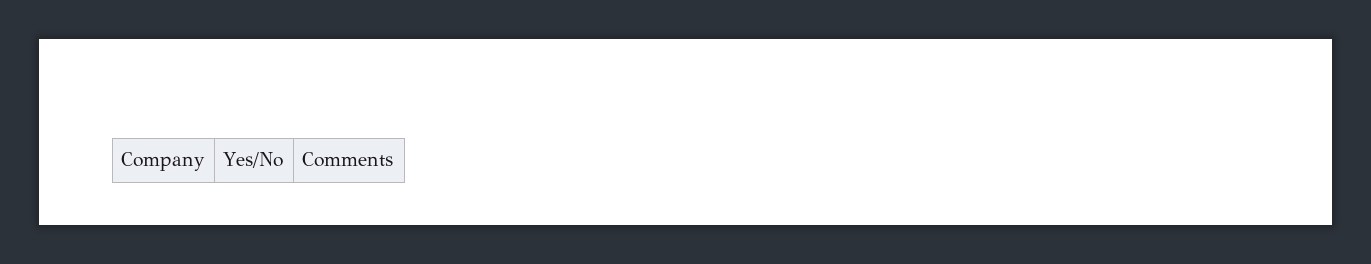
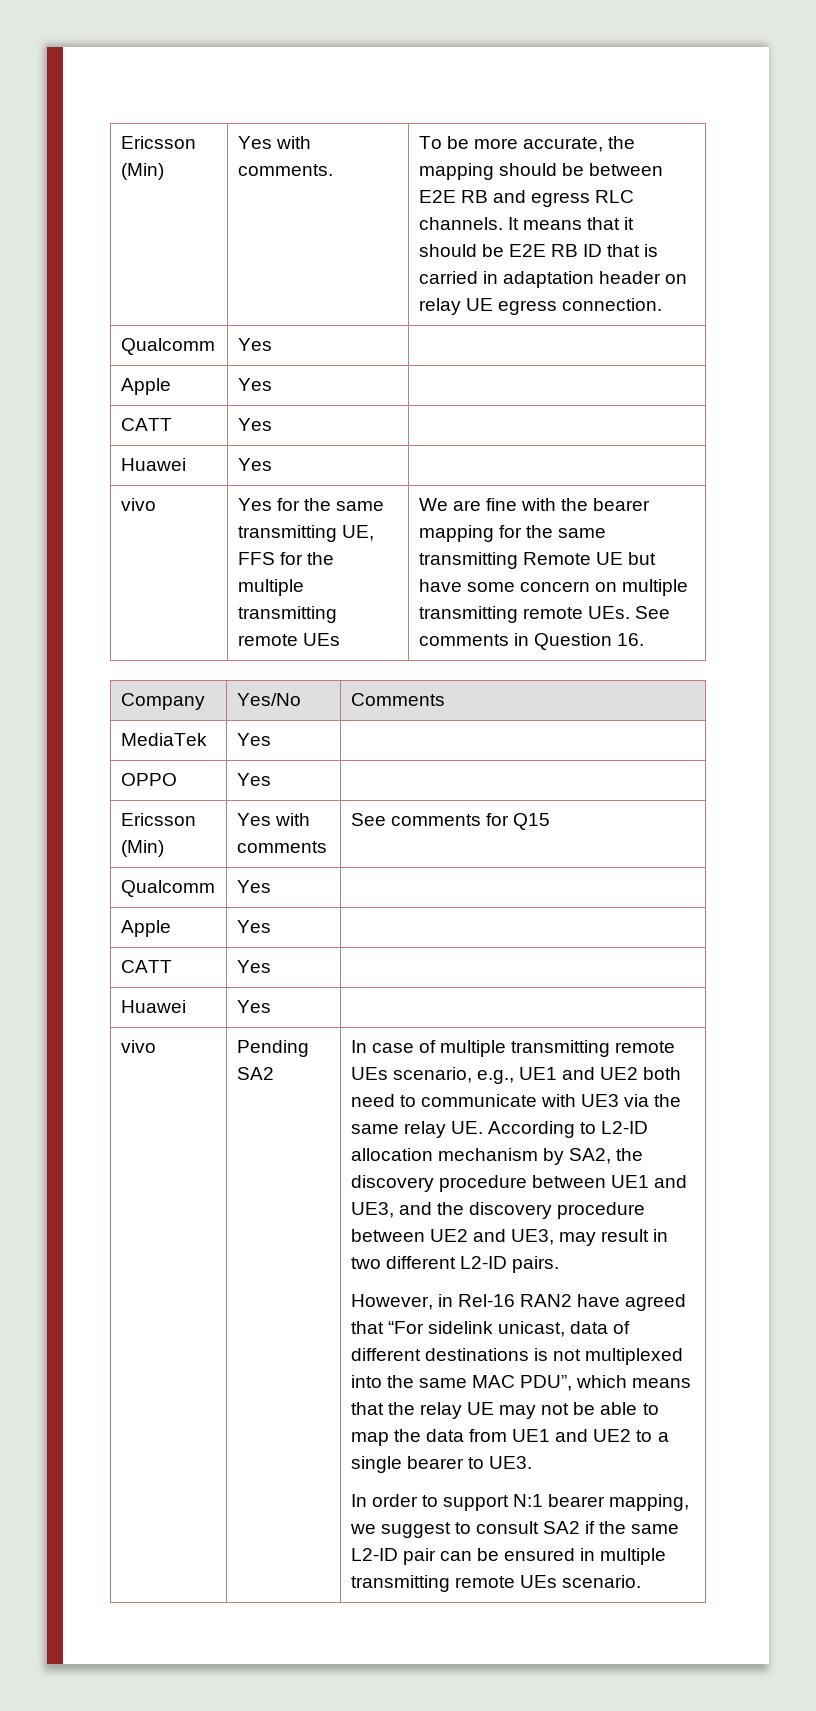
+ Ericsson (Min) | Yes with comments. | To be more accurate, the mapping should be between E2E RB and egress RLC channels. It means that it should be E2E RB ID that is carried in adaptation header on relay UE egress connection.
+ Qualcomm | Yes |
+ Apple | Yes |
+ CATT | Yes |
+ Huawei | Yes |
+ vivo | Yes for the same transmitting UE, FFS for the multiple transmitting remote UEs | We are fine with the bearer mapping for the same transmitting Remote UE but have some concern on multiple transmitting remote UEs. See comments in Question 16.
  Company | Yes/No | Comments
+ MediaTek | Yes |
+ OPPO | Yes |
+ Ericsson (Min) | Yes with comments | See comments for Q15
+ Qualcomm | Yes |
+ Apple | Yes |
+ CATT | Yes |
+ Huawei | Yes |
+ vivo | Pending SA2 | In case of multiple transmitting remote UEs scenario, e.g., UE1 and UE2 both need to communicate with UE3 via the same relay UE. According to L2-ID allocation mechanism by SA2, the discovery procedure between UE1 and UE3, and the discovery procedure between UE2 and UE3, may result in two different L2-ID pairs.
+ However, in Rel-16 RAN2 have agreed that “For sidelink unicast, data of different destinations is not multiplexed into the same MAC PDU”, which means that the relay UE may not be able to map the data from UE1 and UE2 to a single bearer to UE3.
+ In order to support N:1 bearer mapping, we suggest to consult SA2 if the same L2-ID pair can be ensured in multiple transmitting remote UEs scenario.

